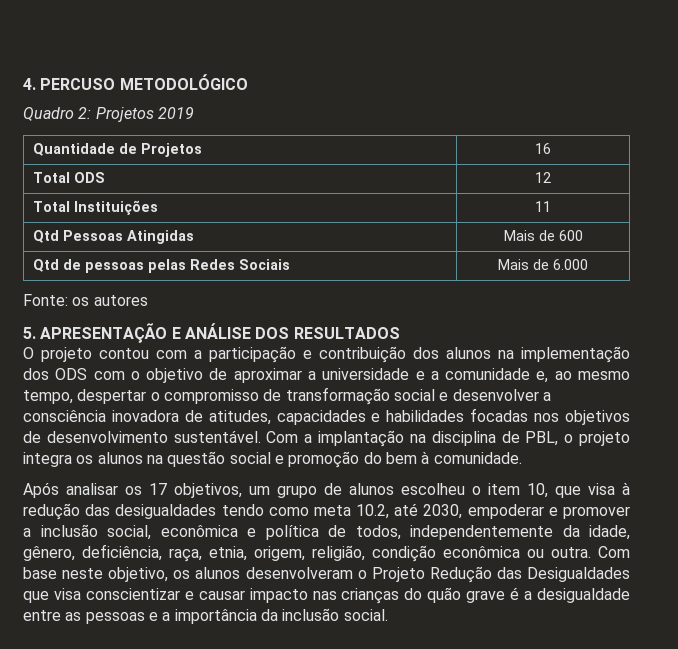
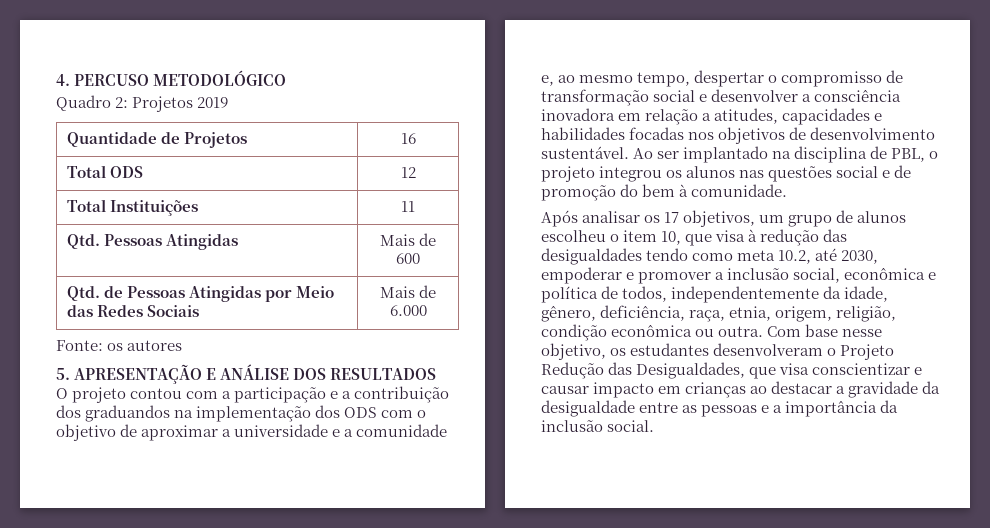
- Qtd Pessoas Atingidas | Mais de 600
+ Qtd. Pessoas Atingidas | Mais de 600
- Qtd de pessoas pelas Redes Sociais | Mais de 6.000
+ Qtd. de Pessoas Atingidas por Meio das Redes Sociais | Mais de 6.000
- O projeto contou com a participação e contribuição dos alunos na implementação dos ODS com o objetivo de aproximar a universidade e a comunidade e, ao mesmo tempo, despertar o compromisso de transformação social e desenvolver a consciência inovadora de atitudes, capacidades e habilidades focadas nos objetivos de desenvolvimento sustentável.
+ O projeto contou com a participação e a contribuição dos graduandos na implementação dos ODS com o objetivo de aproximar a universidade e a comunidade e, ao mesmo tempo, despertar o compromisso de transformação social e desenvolver a consciência inovadora em relação a atitudes, capacidades e habilidades focadas nos objetivos de desenvolvimento sustentável.
- Com a implantação na disciplina de PBL, o projeto integra os alunos na questão social e promoção do bem à comunidade.
+ Ao ser implantado na disciplina de PBL, o projeto integrou os alunos nas questões social e de promoção do bem à comunidade.
- Com base neste objetivo, os alunos desenvolveram o Projeto Redução das Desigualdades que visa conscientizar e causar impacto nas crianças do quão grave é a desigualdade entre as pessoas e a importância da inclusão social.
+ Com base nesse objetivo, os estudantes desenvolveram o Projeto Redução das Desigualdades, que visa conscientizar e causar impacto em crianças ao destacar a gravidade da desigualdade entre as pessoas e a importância da inclusão social.

